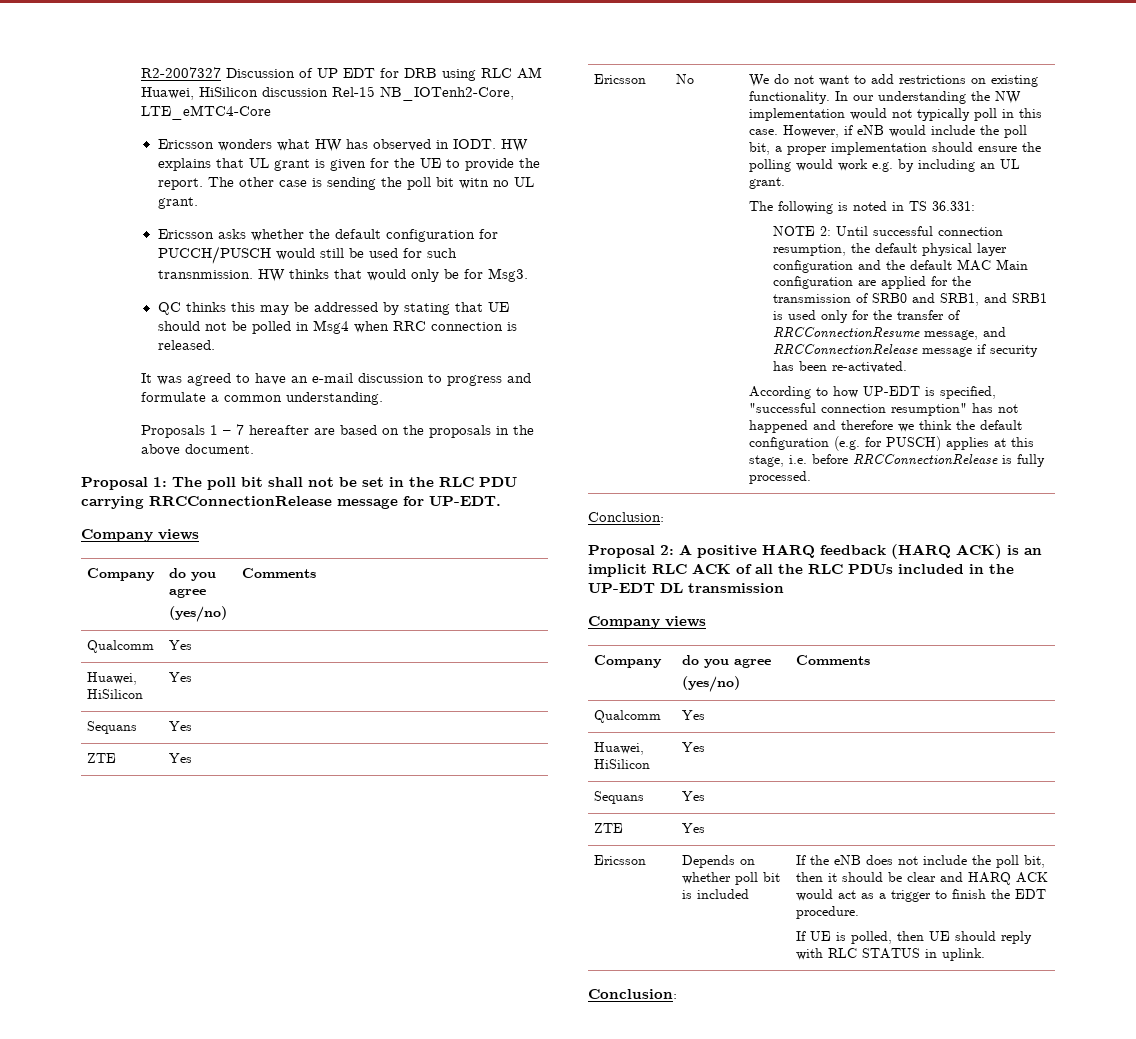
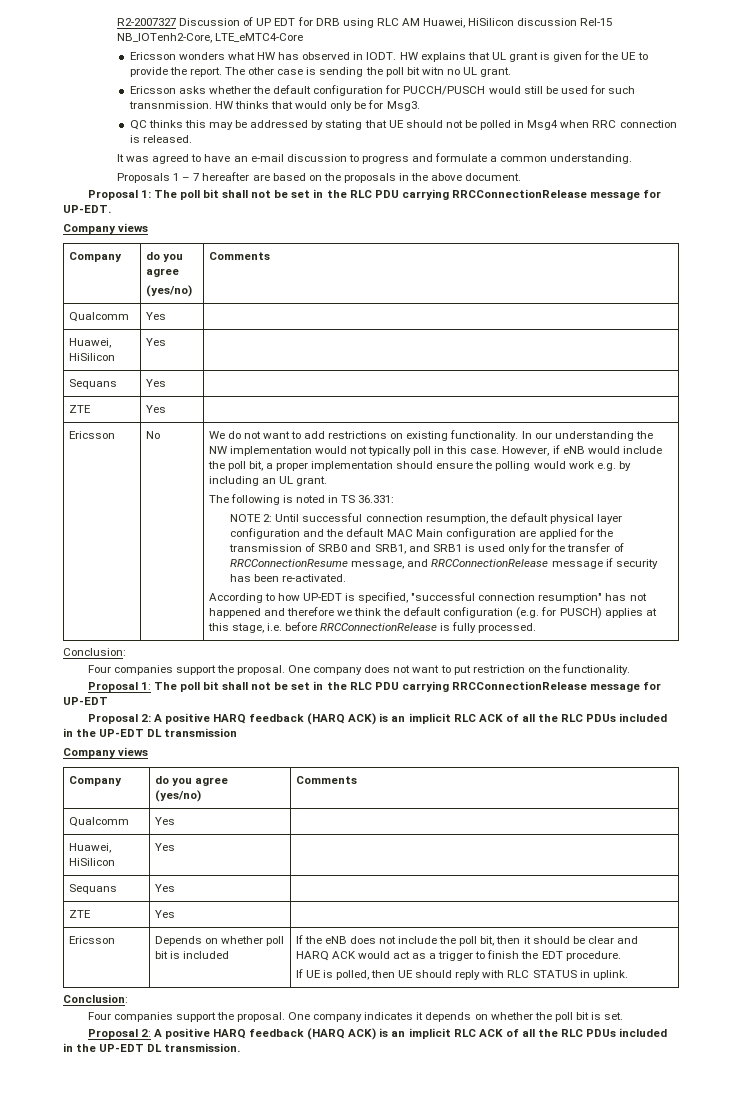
+ Four companies support the proposal. One company does not want to put restriction on the functionality.
+ Proposal 1: The poll bit shall not be set in the RLC PDU carrying RRCConnectionRelease message for UP-EDT
+ Four companies support the proposal. One company indicates it depends on whether the poll bit is set.
+ Proposal 2: A positive HARQ feedback (HARQ ACK) is an implicit RLC ACK of all the RLC PDUs included in the UP-EDT DL transmission.

